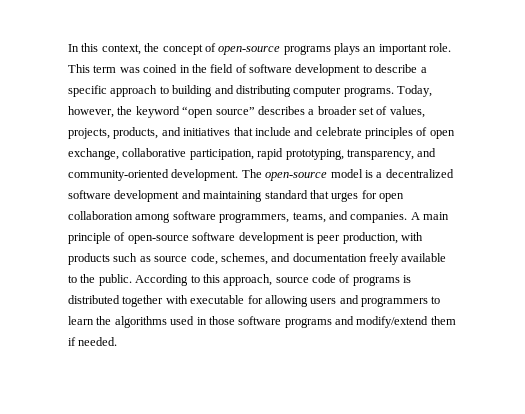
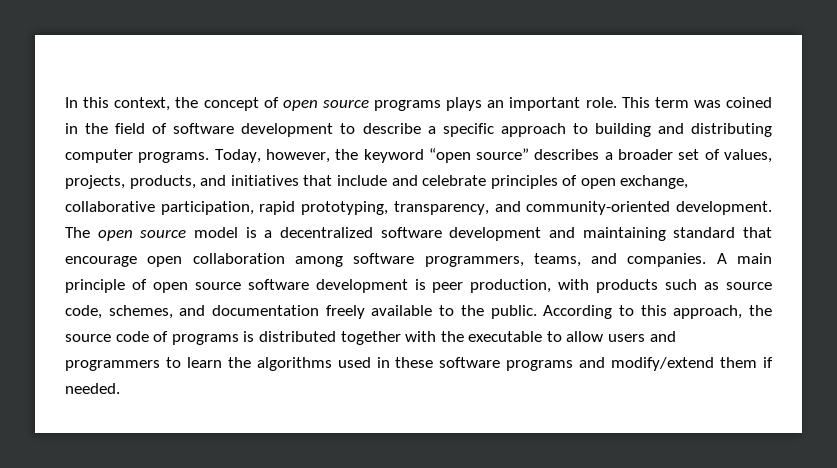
- In this context, the concept of open-source programs plays an important role.
+ In this context, the concept of open source programs plays an important role.
- The open-source model is a decentralized software development and maintaining standard that urges for open collaboration among software programmers, teams, and companies.
+ The open source model is a decentralized software development and maintaining standard that encourage open collaboration among software programmers, teams, and companies.
- A main principle of open-source software development is peer production, with products such as source code, schemes, and documentation freely available to the public.
+ A main principle of open source software development is peer production, with products such as source code, schemes, and documentation freely available to the public.
- According to this approach, source code of programs is distributed together with executable for allowing users and programmers to learn the algorithms used in those software programs and modify/extend them if needed.
+ According to this approach, the source code of programs is distributed together with the executable to allow users and programmers to learn the algorithms used in these software programs and modify/extend them if needed.

